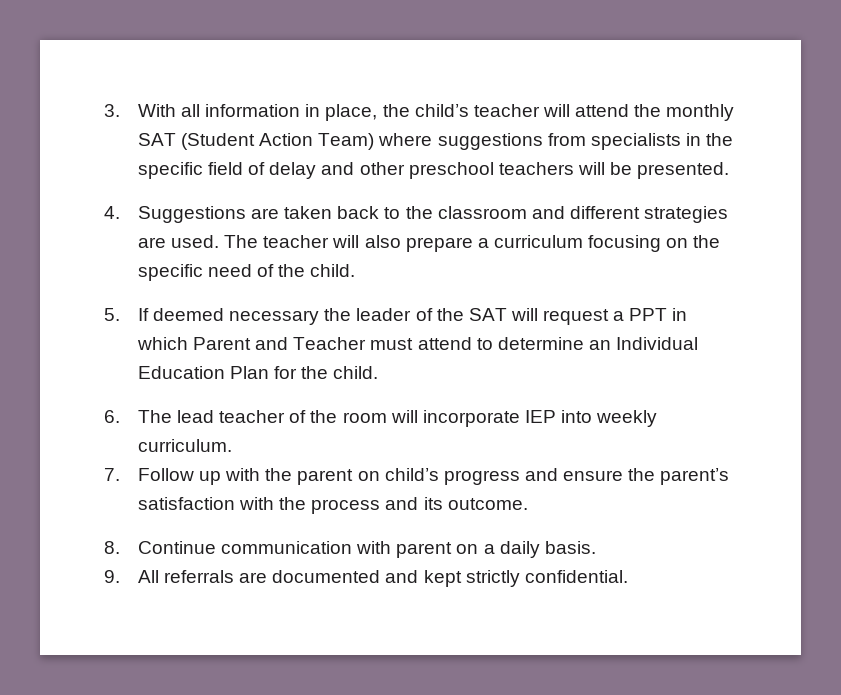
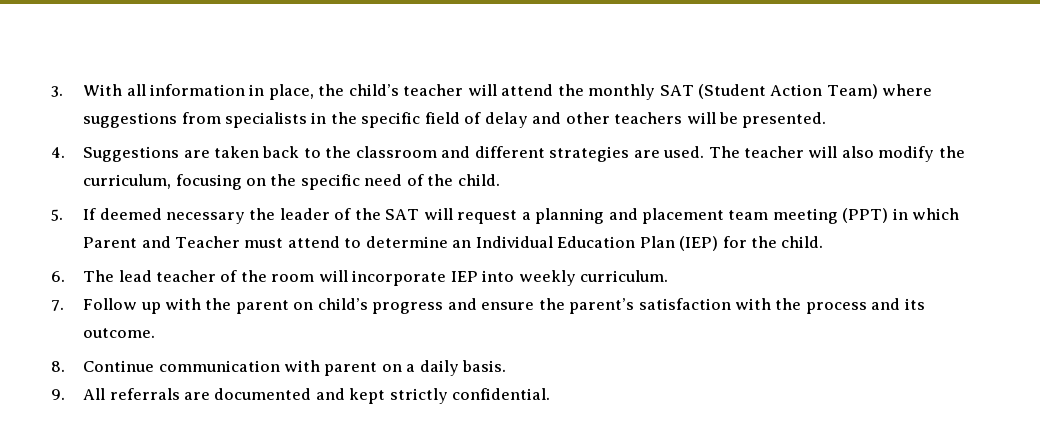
- 3. With all information in place, the child’s teacher will attend the monthly SAT (Student Action Team) where suggestions from specialists in the specific field of delay and other preschool teachers will be presented.
+ 3. With all information in place, the child’s teacher will attend the monthly SAT (Student Action Team) where suggestions from specialists in the specific field of delay and other teachers will be presented.
- The teacher will also prepare a curriculum focusing on the specific need of the child.
+ The teacher will also modify the curriculum, focusing on the specific need of the child.
- 5. If deemed necessary the leader of the SAT will request a PPT in which Parent and Teacher must attend to determine an Individual Education Plan for the child.
+ 5. If deemed necessary the leader of the SAT will request a planning and placement team meeting (PPT) in which Parent and Teacher must attend to determine an Individual Education Plan (IEP) for the child.

